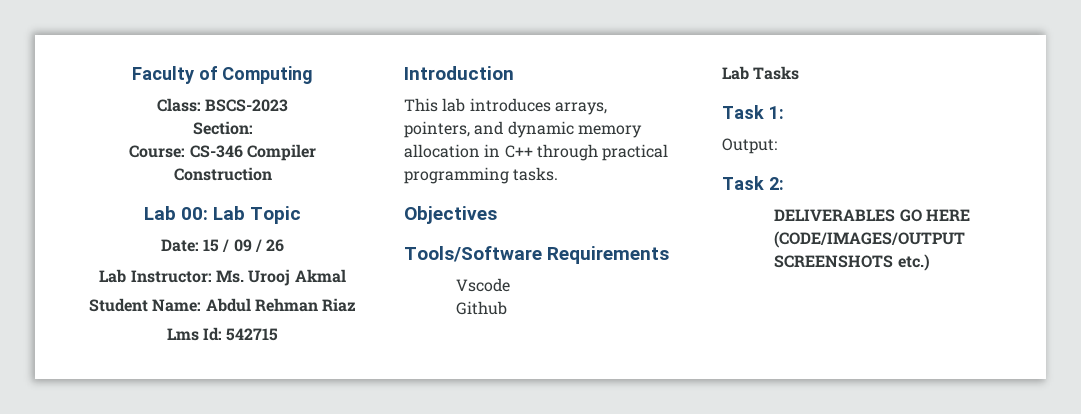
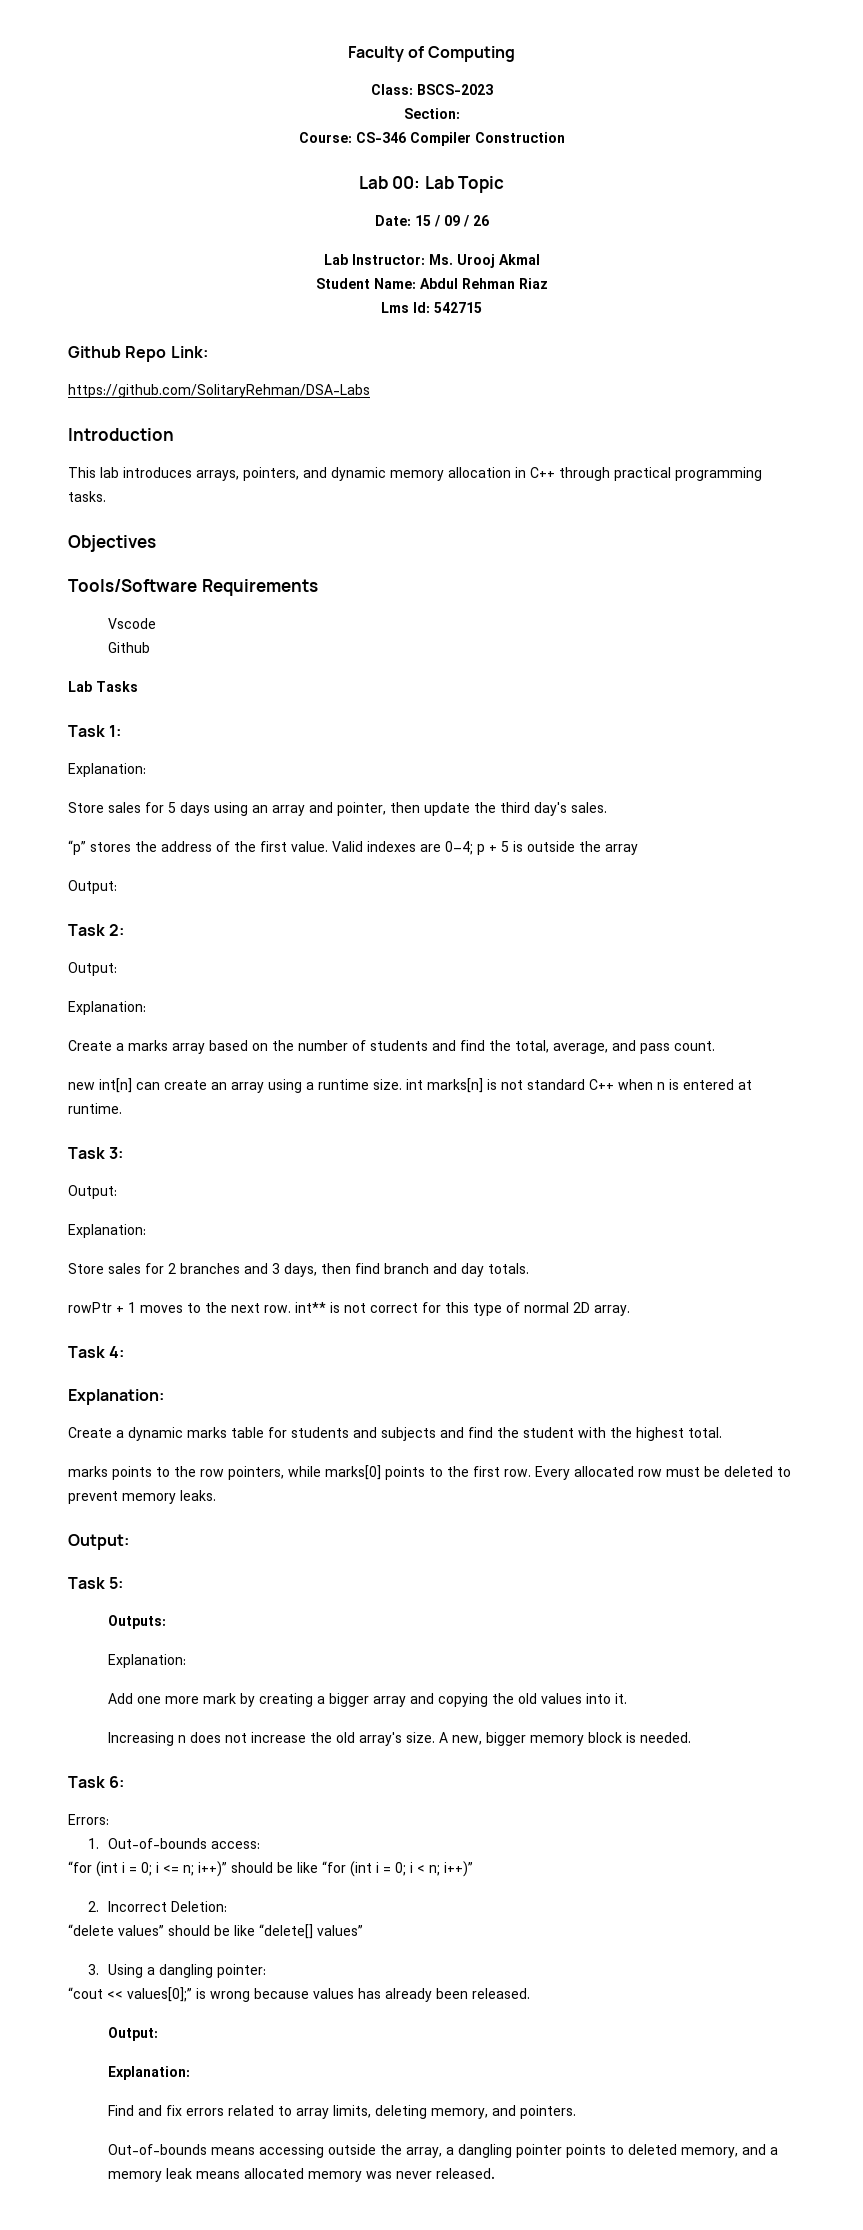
+ Github Repo Link:
+ https://github.com/SolitaryRehman/DSA-Labs
  Task 1:
+ Explanation:
+ Store sales for 5 days using an array and pointer, then update the third day's sales.
+ “p” stores the address of the first value. Valid indexes are 0–4; p + 5 is outside the array
  Output:
  Task 2:
- DELIVERABLES GO HERE (CODE/IMAGES/OUTPUT SCREENSHOTS etc.)
+ Output:
+ Explanation:
+ Create a marks array based on the number of students and find the total, average, and pass count.
+ new int[n] can create an array using a runtime size. int marks[n] is not standard C++ when n is entered at runtime.
+ Task 3:
+ Output:
+ Explanation:
+ Store sales for 2 branches and 3 days, then find branch and day totals.
+ rowPtr + 1 moves to the next row. int** is not correct for this type of normal 2D array.
+ Task 4:
+ Explanation:
+ Create a dynamic marks table for students and subjects and find the student with the highest total.
+ marks points to the row pointers, while marks[0] points to the first row. Every allocated row must be deleted to prevent memory leaks.
+ Output:
+ Task 5:
+ Outputs:
+ Explanation:
+ Add one more mark by creating a bigger array and copying the old values into it.
+ Increasing n does not increase the old array's size. A new, bigger memory block is needed.
+ Task 6:
+ Errors:
+ 1. Out-of-bounds access:
+ “for (int i = 0; i <= n; i++)” should be like “for (int i = 0; i < n; i++)”
+ 2. Incorrect Deletion:
+ “delete values” should be like “delete[] values”
+ 3. Using a dangling pointer:
+ “cout << values[0];” is wrong because values has already been released.
+ Output:
+ Explanation:
+ Find and fix errors related to array limits, deleting memory, and pointers.
+ Out-of-bounds means accessing outside the array, a dangling pointer points to deleted memory, and a memory leak means allocated memory was never released.

